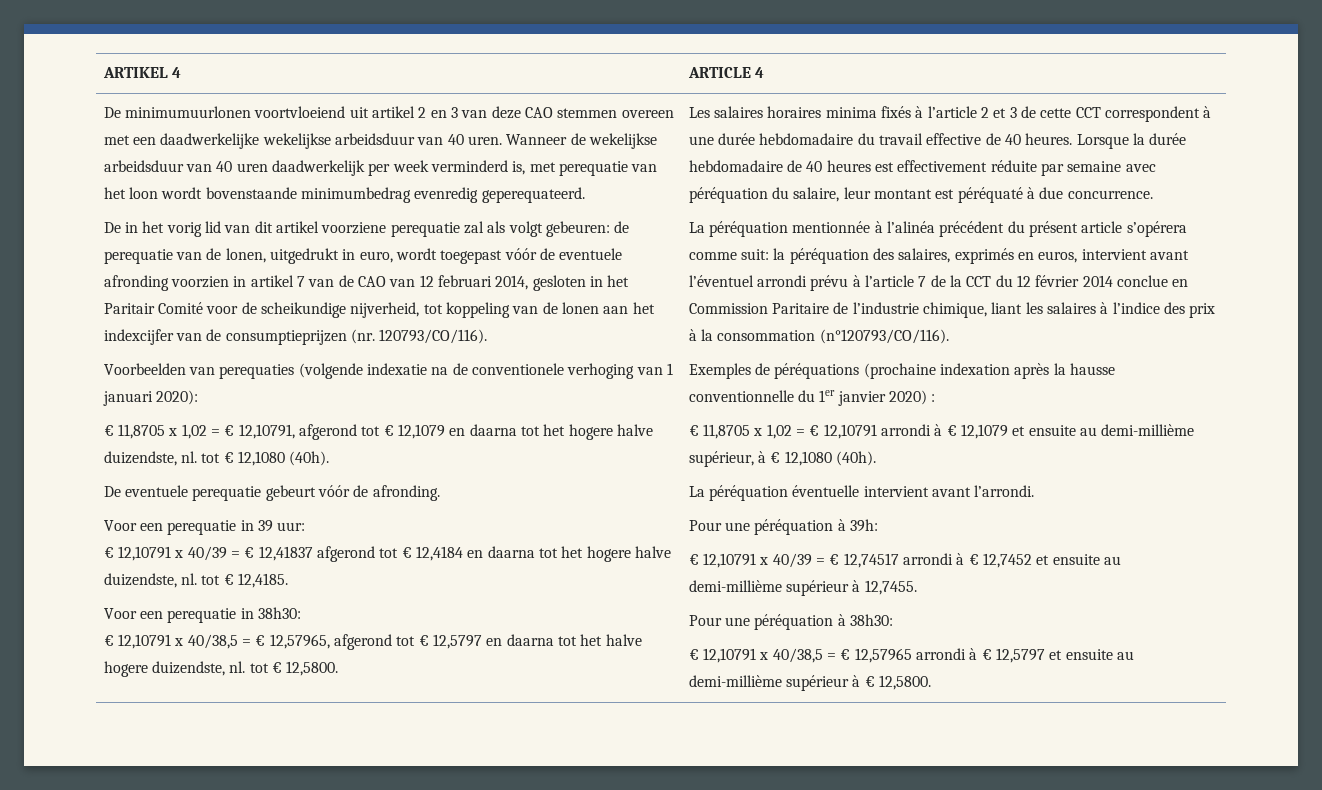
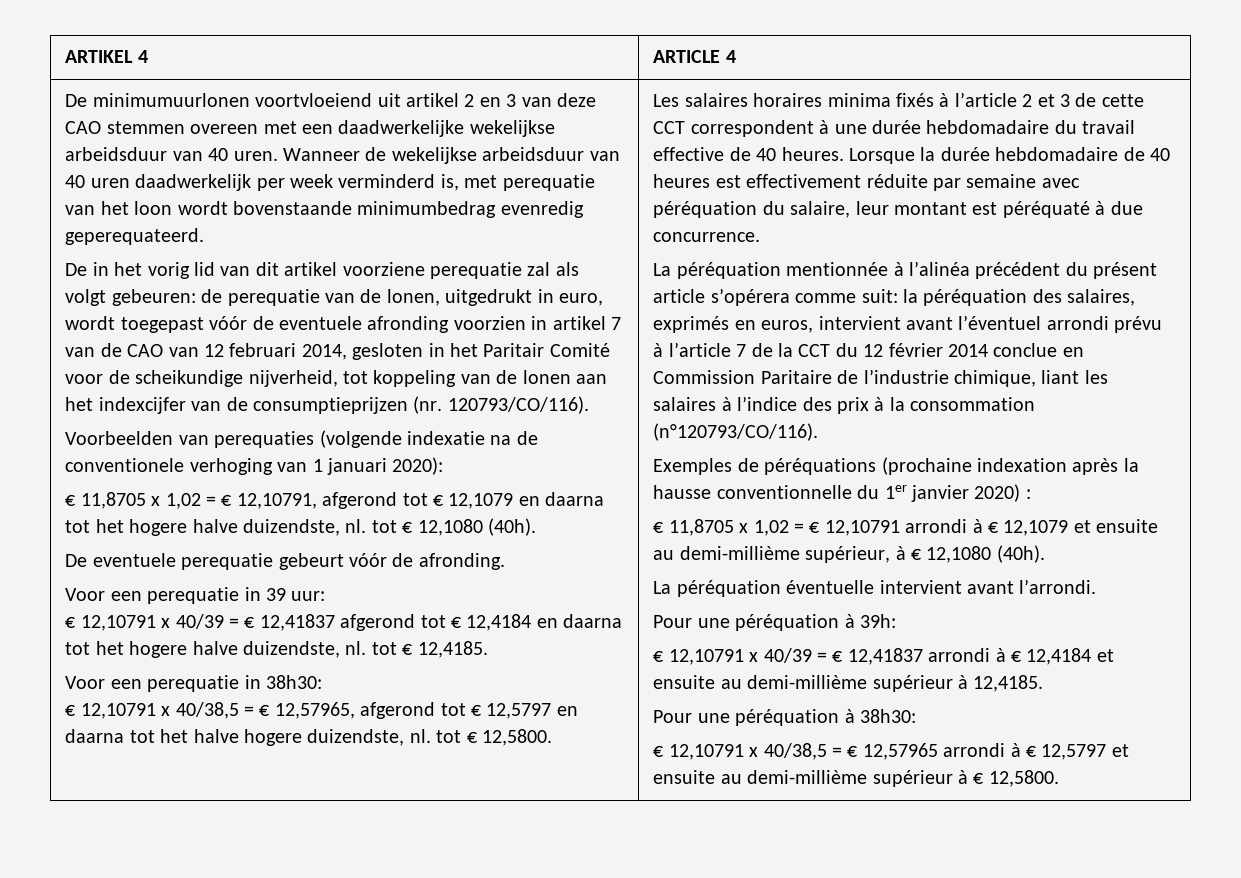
- € 12,10791 x 40/39 = € 12,74517 arrondi à € 12,7452 et ensuite au demi-millième supérieur à 12,7455.
+ € 12,10791 x 40/39 = € 12,41837 arrondi à € 12,4184 et ensuite au demi-millième supérieur à 12,4185.

